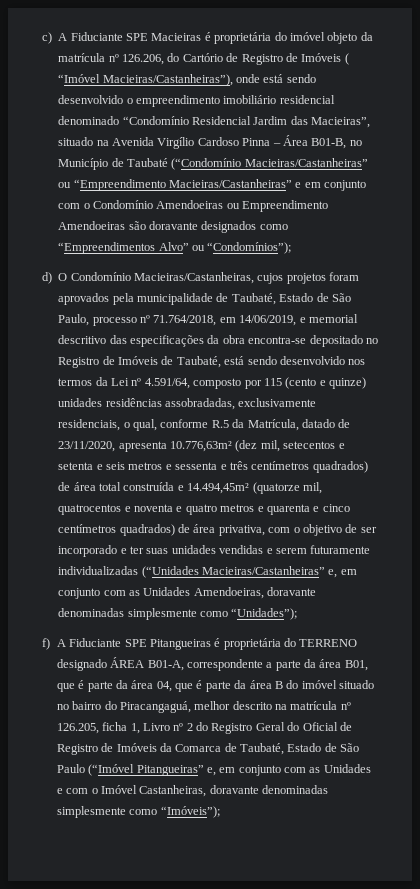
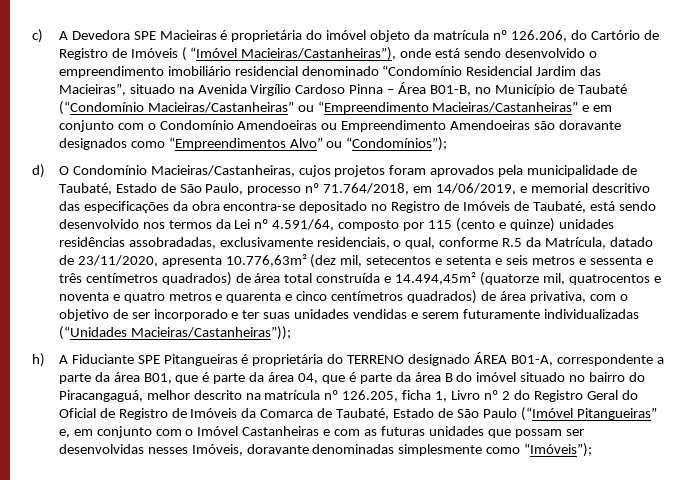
- c) A Fiduciante SPE Macieiras é proprietária do imóvel objeto da matrícula nº 126.206, do Cartório de Registro de Imóveis ( “Imóvel Macieiras/Castanheiras”), onde está sendo desenvolvido o empreendimento imobiliário residencial denominado “Condomínio Residencial Jardim das Macieiras”, situado na Avenida Virgílio Cardoso Pinna – Área B01-B, no Município de Taubaté (“Condomínio Macieiras/Castanheiras” ou “Empreendimento Macieiras/Castanheiras” e em conjunto com o Condomínio Amendoeiras ou Empreendimento Amendoeiras são doravante designados como “Empreendimentos Alvo” ou “Condomínios”);
+ c) A Devedora SPE Macieiras é proprietária do imóvel objeto da matrícula nº 126.206, do Cartório de Registro de Imóveis ( “Imóvel Macieiras/Castanheiras”), onde está sendo desenvolvido o empreendimento imobiliário residencial denominado “Condomínio Residencial Jardim das Macieiras”, situado na Avenida Virgílio Cardoso Pinna – Área B01-B, no Município de Taubaté (“Condomínio Macieiras/Castanheiras” ou “Empreendimento Macieiras/Castanheiras” e em conjunto com o Condomínio Amendoeiras ou Empreendimento Amendoeiras são doravante designados como “Empreendimentos Alvo” ou “Condomínios”);
- d) O Condomínio Macieiras/Castanheiras, cujos projetos foram aprovados pela municipalidade de Taubaté, Estado de São Paulo, processo nº 71.764/2018, em 14/06/2019, e memorial descritivo das especificações da obra encontra-se depositado no Registro de Imóveis de Taubaté, está sendo desenvolvido nos termos da Lei nº 4.591/64, composto por 115 (cento e quinze) unidades residências assobradadas, exclusivamente residenciais, o qual, conforme R.5 da Matrícula, datado de 23/11/2020, apresenta 10.776,63m² (dez mil, setecentos e setenta e seis metros e sessenta e três centímetros quadrados) de área total construída e 14.494,45m² (quatorze mil, quatrocentos e noventa e quatro metros e quarenta e cinco centímetros quadrados) de área privativa, com o objetivo de ser incorporado e ter suas unidades vendidas e serem futuramente individualizadas (“Unidades Macieiras/Castanheiras” e, em conjunto com as Unidades Amendoeiras, doravante denominadas simplesmente como “Unidades”);
- f) A Fiduciante SPE Pitangueiras é proprietária do TERRENO designado ÁREA B01-A, correspondente a parte da área B01, que é parte da área 04, que é parte da área B do imóvel situado no bairro do Piracangaguá, melhor descrito na matrícula nº 126.205, ficha 1, Livro nº 2 do Registro Geral do Oficial de Registro de Imóveis da Comarca de Taubaté, Estado de São Paulo (“Imóvel Pitangueiras” e, em conjunto com as Unidades e com o Imóvel Castanheiras, doravante denominadas simplesmente como “Imóveis”);
+ d) O Condomínio Macieiras/Castanheiras, cujos projetos foram aprovados pela municipalidade de Taubaté, Estado de São Paulo, processo nº 71.764/2018, em 14/06/2019, e memorial descritivo das especificações da obra encontra-se depositado no Registro de Imóveis de Taubaté, está sendo desenvolvido nos termos da Lei nº 4.591/64, composto por 115 (cento e quinze) unidades residências assobradadas, exclusivamente residenciais, o qual, conforme R.5 da Matrícula, datado de 23/11/2020, apresenta 10.776,63m² (dez mil, setecentos e setenta e seis metros e sessenta e três centímetros quadrados) de área total construída e 14.494,45m² (quatorze mil, quatrocentos e noventa e quatro metros e quarenta e cinco centímetros quadrados) de área privativa, com o objetivo de ser incorporado e ter suas unidades vendidas e serem futuramente individualizadas (“Unidades Macieiras/Castanheiras”));
+ h) A Fiduciante SPE Pitangueiras é proprietária do TERRENO designado ÁREA B01-A, correspondente a parte da área B01, que é parte da área 04, que é parte da área B do imóvel situado no bairro do Piracangaguá, melhor descrito na matrícula nº 126.205, ficha 1, Livro nº 2 do Registro Geral do Oficial de Registro de Imóveis da Comarca de Taubaté, Estado de São Paulo (“Imóvel Pitangueiras” e, em conjunto com o Imóvel Castanheiras e com as futuras unidades que possam ser desenvolvidas nesses Imóveis, doravante denominadas simplesmente como “Imóveis”);

